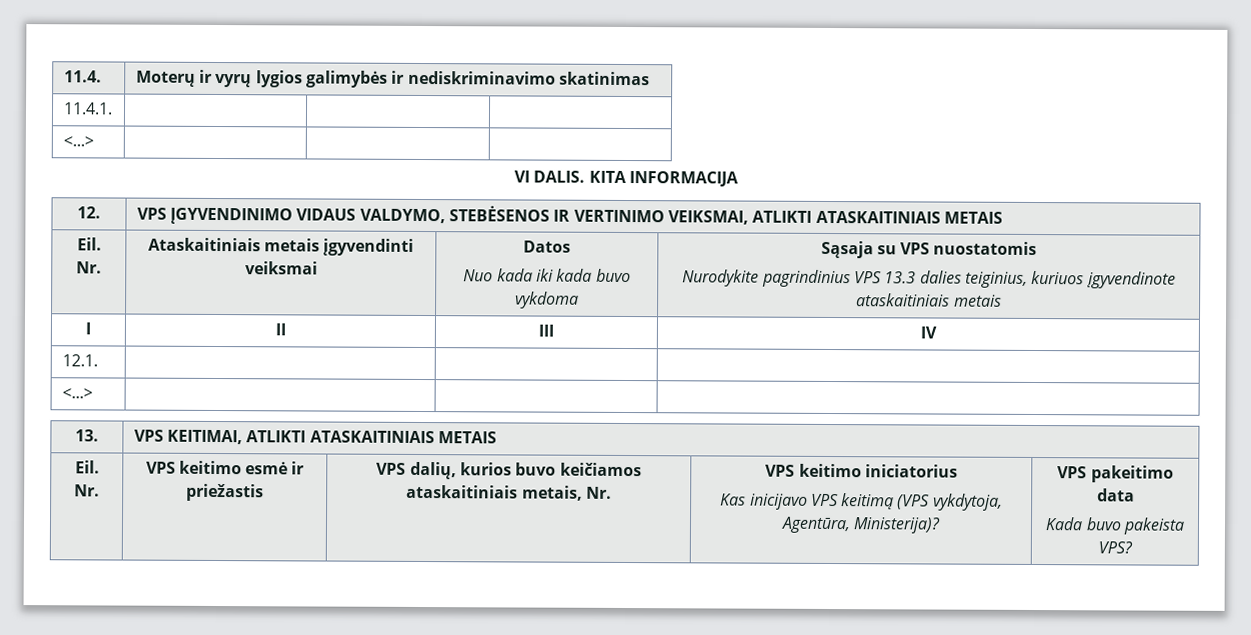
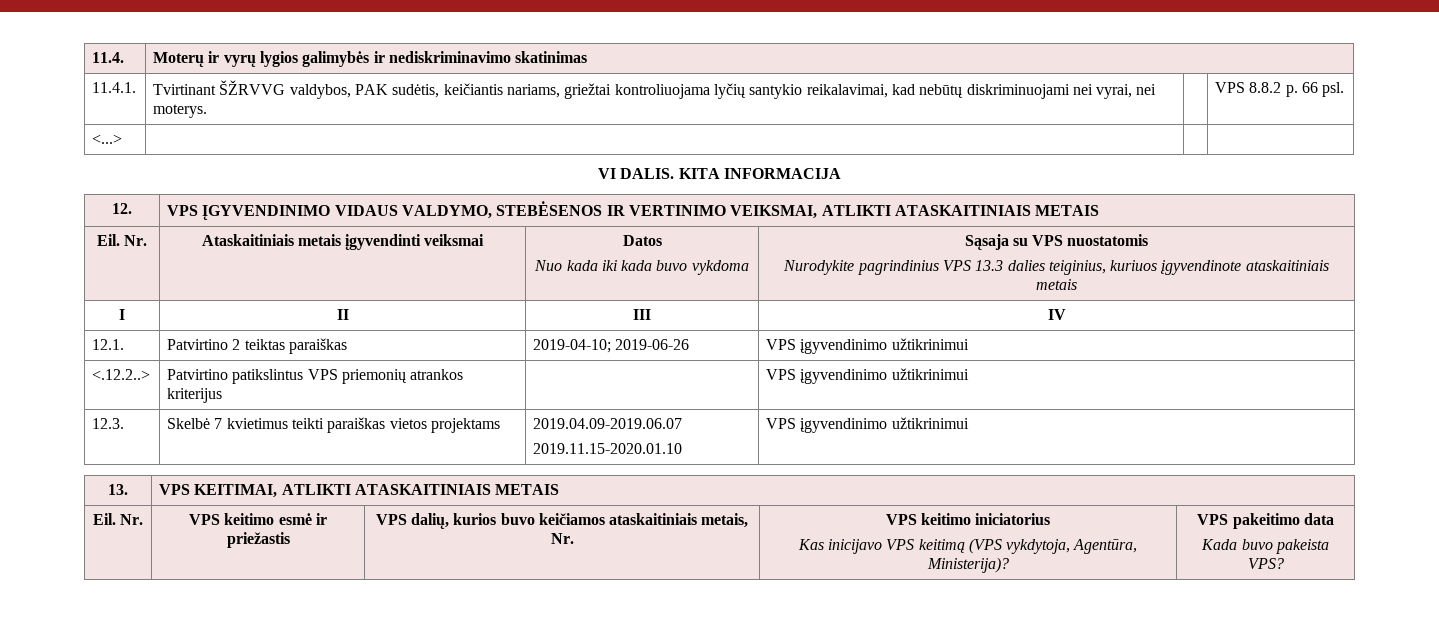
- 11.4.1. | | |
+ 11.4.1. | Tvirtinant ŠŽRVVG valdybos, PAK sudėtis, keičiantis nariams, griežtai kontroliuojama lyčių santykio reikalavimai, kad nebūtų diskriminuojami nei vyrai, nei moterys. | | VPS 8.8.2 p. 66 psl.
- 12.1. | | |
- <...> | | |
+ 12.1. | Patvirtino 2 teiktas paraiškas | 2019-04-10; 2019-06-26 | VPS įgyvendinimo užtikrinimui
+ <.12.2..> | Patvirtino patikslintus VPS priemonių atrankos kriterijus | | VPS įgyvendinimo užtikrinimui
+ 12.3. | Skelbė 7 kvietimus teikti paraiškas vietos projektams | 2019.04.09-2019.06.07
+ 2019.11.15-2020.01.10 | VPS įgyvendinimo užtikrinimui

